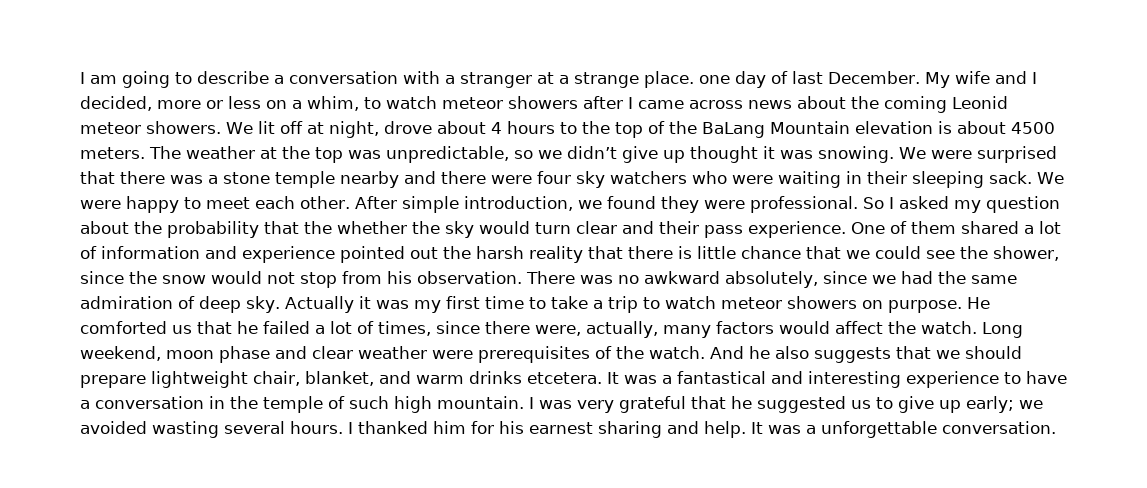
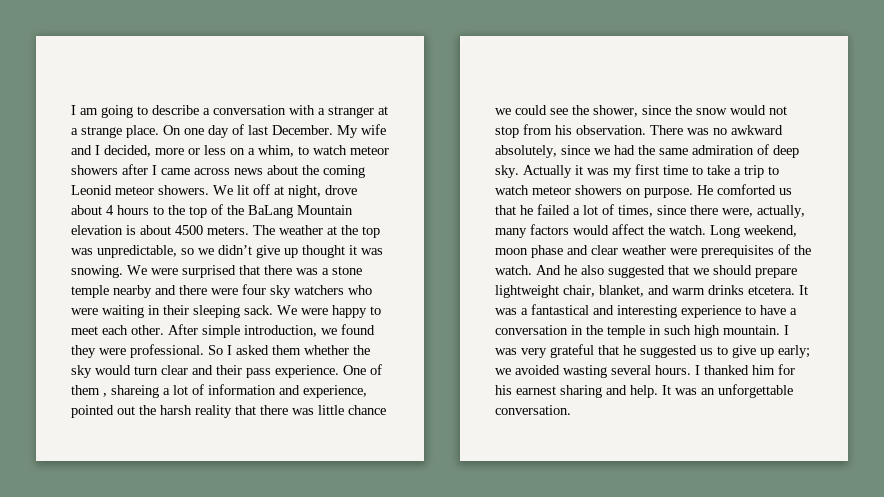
- I am going to describe a conversation with a stranger at a strange place. one day of last December.
+ I am going to describe a conversation with a stranger at a strange place. On one day of last December.
- So I asked my question about the probability that the whether the sky would turn clear and their pass experience.
+ So I asked them whether the sky would turn clear and their pass experience.
- One of them shared a lot of information and experience pointed out the harsh reality that there is little chance that we could see the shower, since the snow would not stop from his observation.
+ One of them , shareing a lot of information and experience, pointed out the harsh reality that there was little chance we could see the shower, since the snow would not stop from his observation.
- And he also suggests that we should prepare lightweight chair, blanket, and warm drinks etcetera.
+ And he also suggested that we should prepare lightweight chair, blanket, and warm drinks etcetera.
- It was a fantastical and interesting experience to have a conversation in the temple of such high mountain.
+ It was a fantastical and interesting experience to have a conversation in the temple in such high mountain.
- It was a unforgettable conversation.
+ It was an unforgettable conversation.

